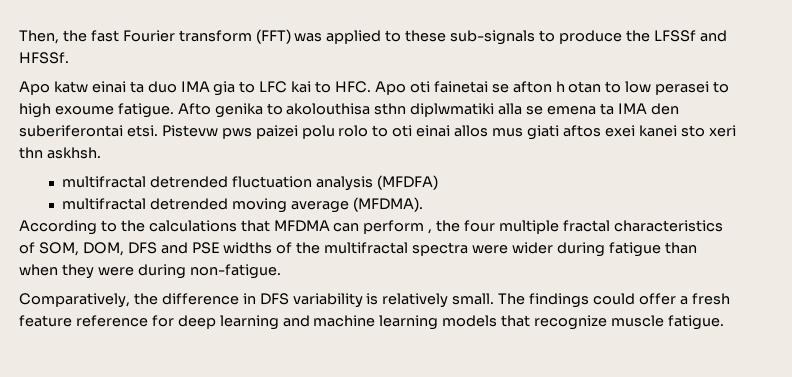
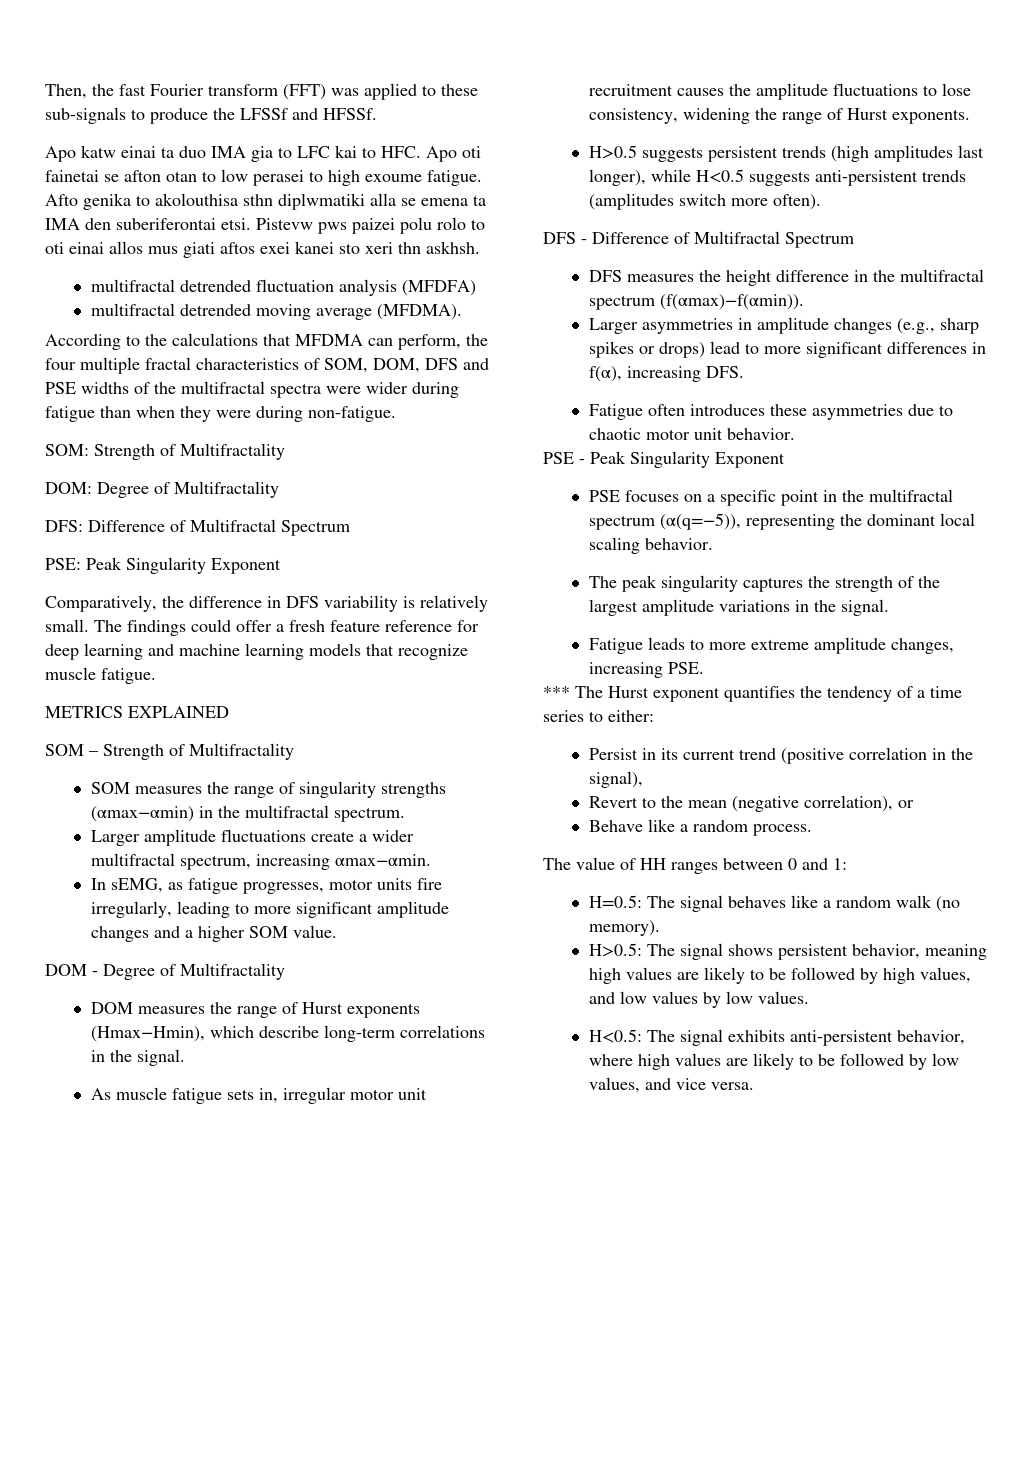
- Apo katw einai ta duo IMA gia to LFC kai to HFC. Apo oti fainetai se afton h otan to low perasei to high exoume fatigue.
+ Apo katw einai ta duo IMA gia to LFC kai to HFC. Apo oti fainetai se afton otan to low perasei to high exoume fatigue.
- According to the calculations that MFDMA can perform , the four multiple fractal characteristics of SOM, DOM, DFS and PSE widths of the multifractal spectra were wider during fatigue than when they were during non-fatigue.
+ According to the calculations that MFDMA can perform, the four multiple fractal characteristics of SOM, DOM, DFS and PSE widths of the multifractal spectra were wider during fatigue than when they were during non-fatigue.
+ SOM: Strength of Multifractality
+ DOM: Degree of Multifractality
+ DFS: Difference of Multifractal Spectrum
+ PSE: Peak Singularity Exponent
+ METRICS EXPLAINED
+ SOM – Strength of Multifractality
+ SOM measures the range of singularity strengths (αmax−αmin) in the multifractal spectrum.
+ Larger amplitude fluctuations create a wider multifractal spectrum, increasing αmax−αmin.
+ In sEMG, as fatigue progresses, motor units fire irregularly, leading to more significant amplitude changes and a higher SOM value.
+ DOM - Degree of Multifractality
+ DOM measures the range of Hurst exponents (Hmax−Hmin), which describe long-term correlations in the signal.
+ As muscle fatigue sets in, irregular motor unit recruitment causes the amplitude fluctuations to lose consistency, widening the range of Hurst exponents.
+ H>0.5 suggests persistent trends (high amplitudes last longer), while H<0.5 suggests anti-persistent trends (amplitudes switch more often).
+ DFS - Difference of Multifractal Spectrum
+ DFS measures the height difference in the multifractal spectrum (f(αmax)−f(αmin)).
+ Larger asymmetries in amplitude changes (e.g., sharp spikes or drops) lead to more significant differences in f(α), increasing DFS.
+ Fatigue often introduces these asymmetries due to chaotic motor unit behavior.
+ PSE - Peak Singularity Exponent
+ PSE focuses on a specific point in the multifractal spectrum (α(q=−5)), representing the dominant local scaling behavior.
+ The peak singularity captures the strength of the largest amplitude variations in the signal.
+ Fatigue leads to more extreme amplitude changes, increasing PSE.
+ *** The Hurst exponent quantifies the tendency of a time series to either:
+ Persist in its current trend (positive correlation in the signal),
+ Revert to the mean (negative correlation), or
+ Behave like a random process.
+ The value of HH ranges between 0 and 1:
+ H=0.5: The signal behaves like a random walk (no memory).
+ H>0.5: The signal shows persistent behavior, meaning high values are likely to be followed by high values, and low values by low values.
+ H<0.5: The signal exhibits anti-persistent behavior, where high values are likely to be followed by low values, and vice versa.

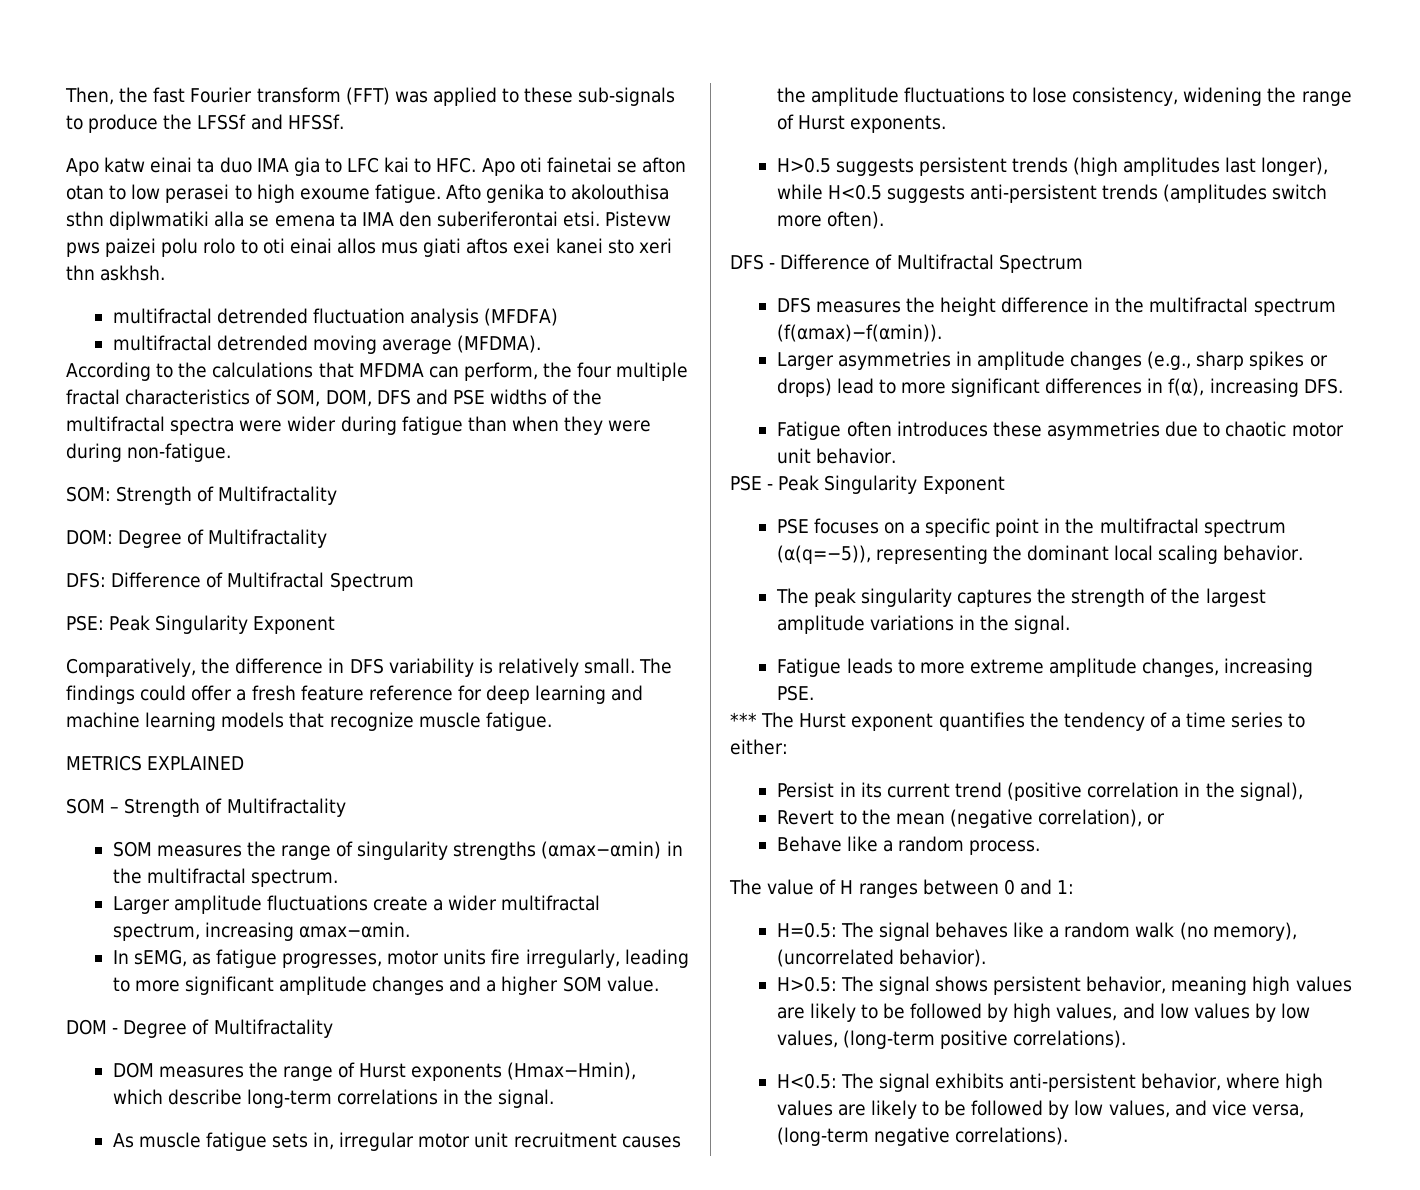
- The value of HH ranges between 0 and 1:
+ The value of H ranges between 0 and 1:
- H=0.5: The signal behaves like a random walk (no memory).
+ H=0.5: The signal behaves like a random walk (no memory), (uncorrelated behavior).
- H>0.5: The signal shows persistent behavior, meaning high values are likely to be followed by high values, and low values by low values.
+ H>0.5: The signal shows persistent behavior, meaning high values are likely to be followed by high values, and low values by low values, (long-term positive correlations).
- H<0.5: The signal exhibits anti-persistent behavior, where high values are likely to be followed by low values, and vice versa.
+ H<0.5: The signal exhibits anti-persistent behavior, where high values are likely to be followed by low values, and vice versa, (long-term negative correlations).

